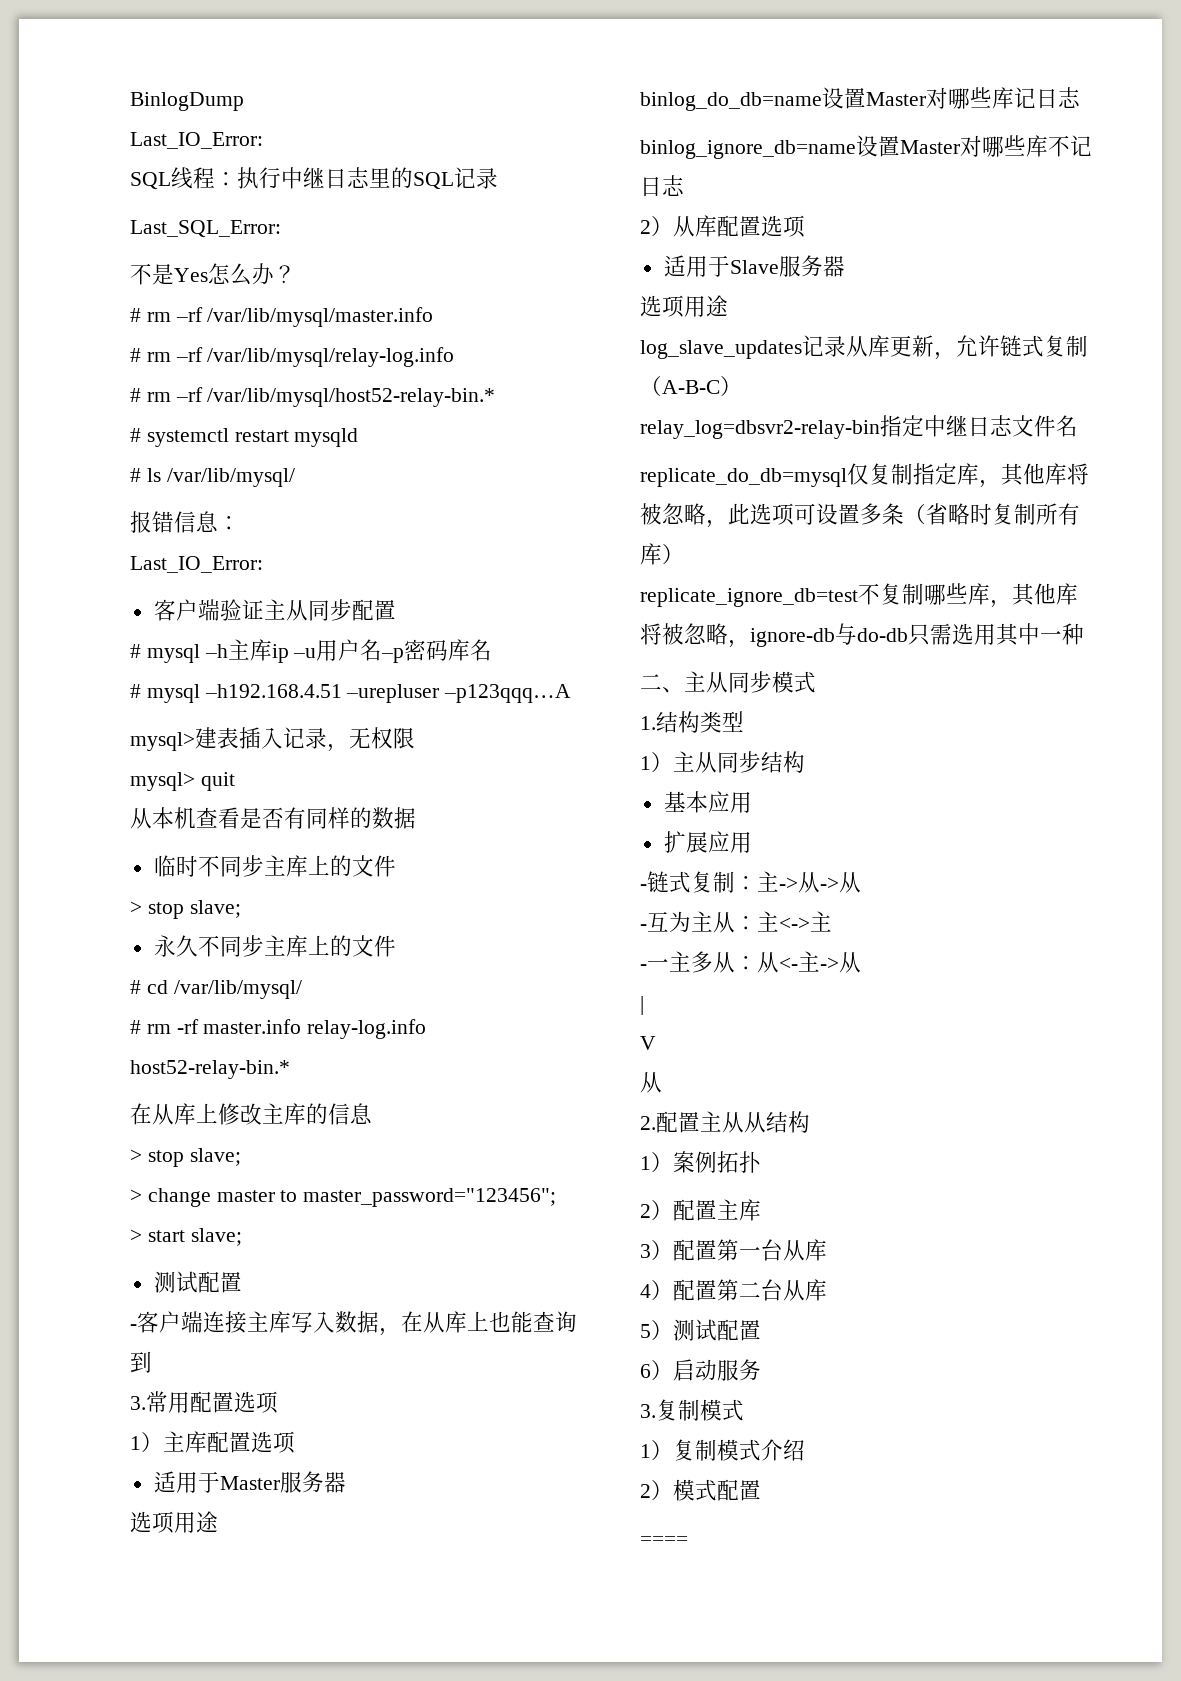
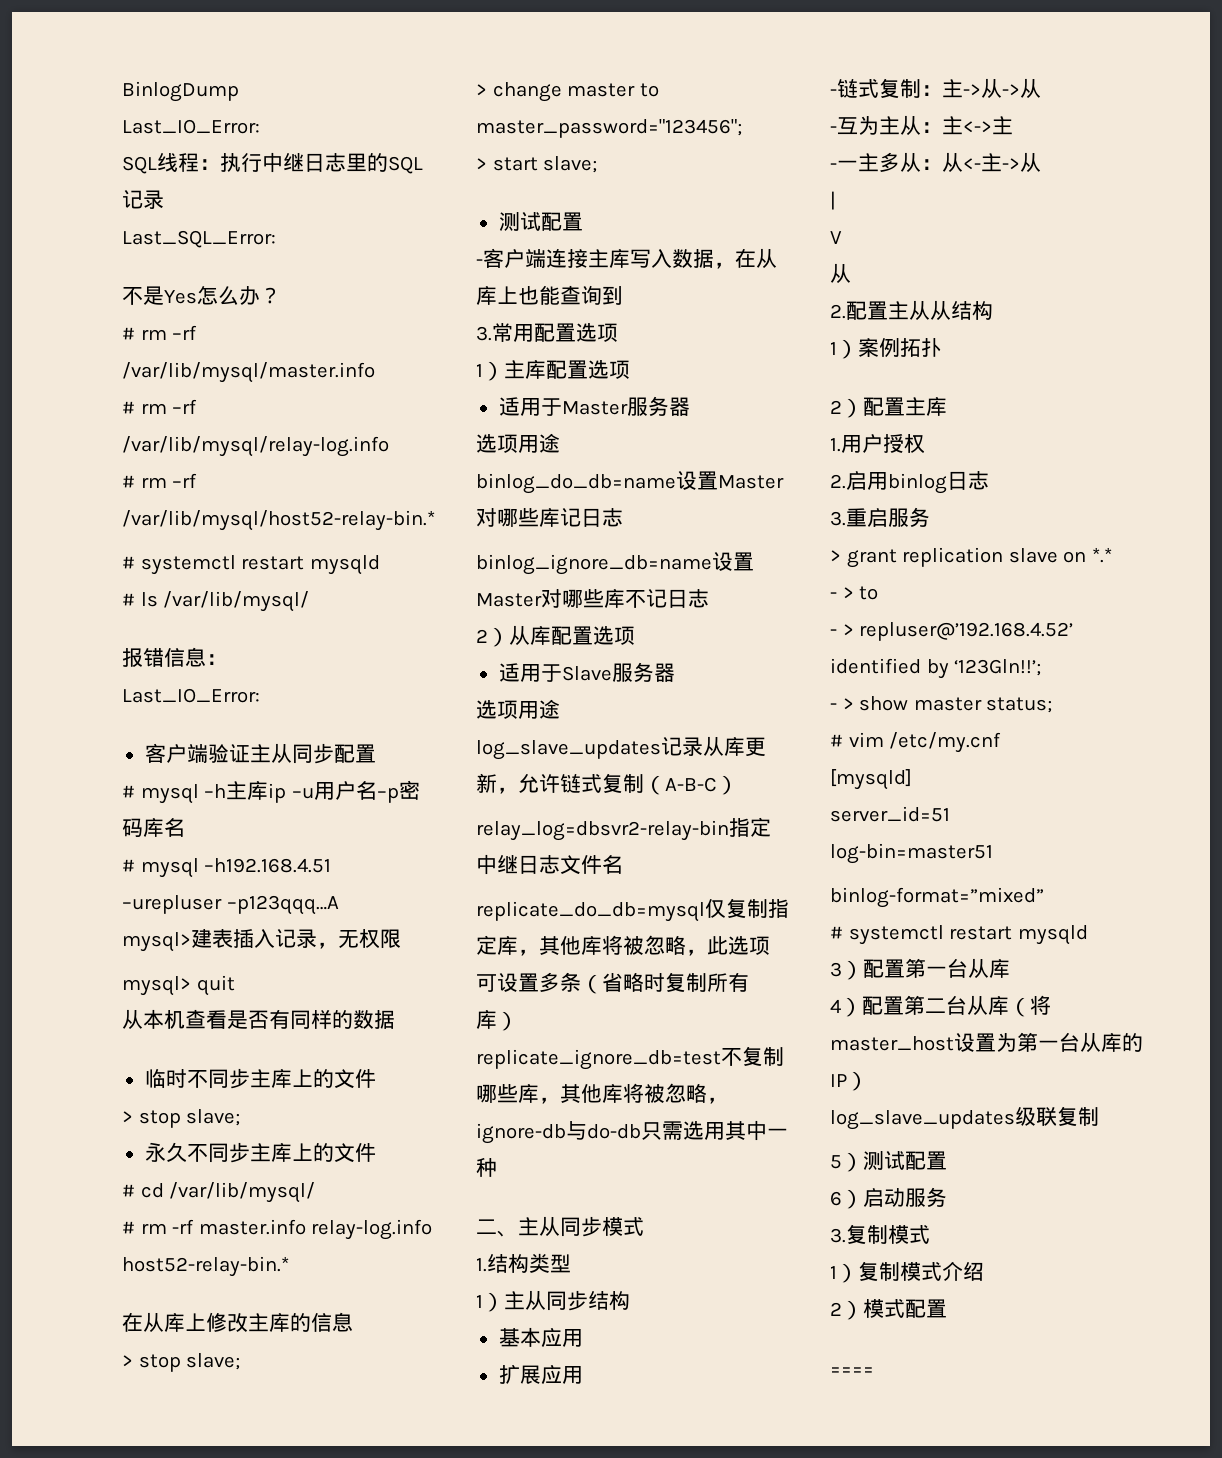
+ 1.用户授权
+ 2.启用binlog日志
+ 3.重启服务
+ > grant replication slave on *.*
+ - > to
+ - > repluser@’192.168.4.52’ identified by ‘123Gln!!’;
+ - > show master status;
+ # vim /etc/my.cnf
+ [mysqld]
+ server_id=51
+ log-bin=master51
+ binlog-format=”mixed”
+ # systemctl restart mysqld
- 4）配置第二台从库
+ 4）配置第二台从库（将master_host设置为第一台从库的IP）
+ log_slave_updates级联复制

